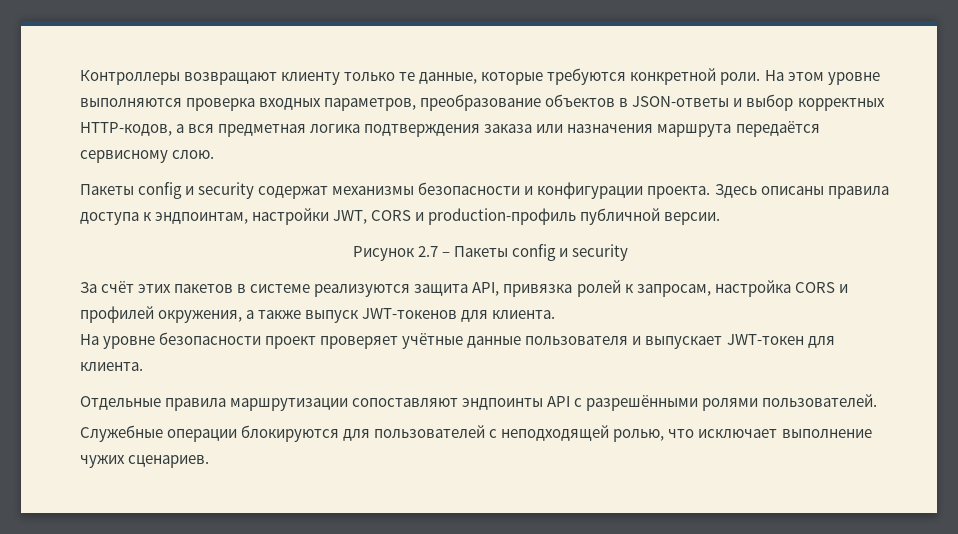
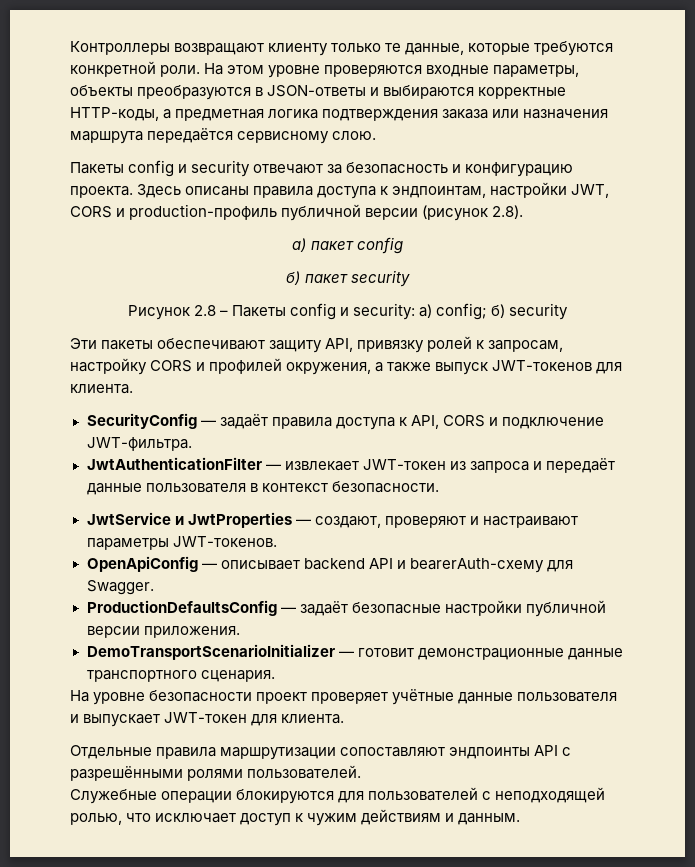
- На этом уровне выполняются проверка входных параметров, преобразование объектов в JSON-ответы и выбор корректных HTTP-кодов, а вся предметная логика подтверждения заказа или назначения маршрута передаётся сервисному слою.
+ На этом уровне проверяются входные параметры, объекты преобразуются в JSON-ответы и выбираются корректные HTTP-коды, а предметная логика подтверждения заказа или назначения маршрута передаётся сервисному слою.
- Пакеты config и security содержат механизмы безопасности и конфигурации проекта.
+ Пакеты config и security отвечают за безопасность и конфигурацию проекта.
- Здесь описаны правила доступа к эндпоинтам, настройки JWT, CORS и production-профиль публичной версии.
+ Здесь описаны правила доступа к эндпоинтам, настройки JWT, CORS и production-профиль публичной версии (рисунок 2.8).
+ а) пакет config
+ б) пакет security
- Рисунок 2.7 – Пакеты config и security
- За счёт этих пакетов в системе реализуются защита API, привязка ролей к запросам, настройка CORS и профилей окружения, а также выпуск JWT-токенов для клиента.
+ Рисунок 2.8 – Пакеты config и security: а) config; б) security
+ Эти пакеты обеспечивают защиту API, привязку ролей к запросам, настройку CORS и профилей окружения, а также выпуск JWT-токенов для клиента.
+ SecurityConfig — задаёт правила доступа к API, CORS и подключение JWT-фильтра.
+ JwtAuthenticationFilter — извлекает JWT-токен из запроса и передаёт данные пользователя в контекст безопасности.
+ JwtService и JwtProperties — создают, проверяют и настраивают параметры JWT-токенов.
+ OpenApiConfig — описывает backend API и bearerAuth-схему для Swagger.
+ ProductionDefaultsConfig — задаёт безопасные настройки публичной версии приложения.
+ DemoTransportScenarioInitializer — готовит демонстрационные данные транспортного сценария.
- Служебные операции блокируются для пользователей с неподходящей ролью, что исключает выполнение чужих сценариев.
+ Служебные операции блокируются для пользователей с неподходящей ролью, что исключает доступ к чужим действиям и данным.

